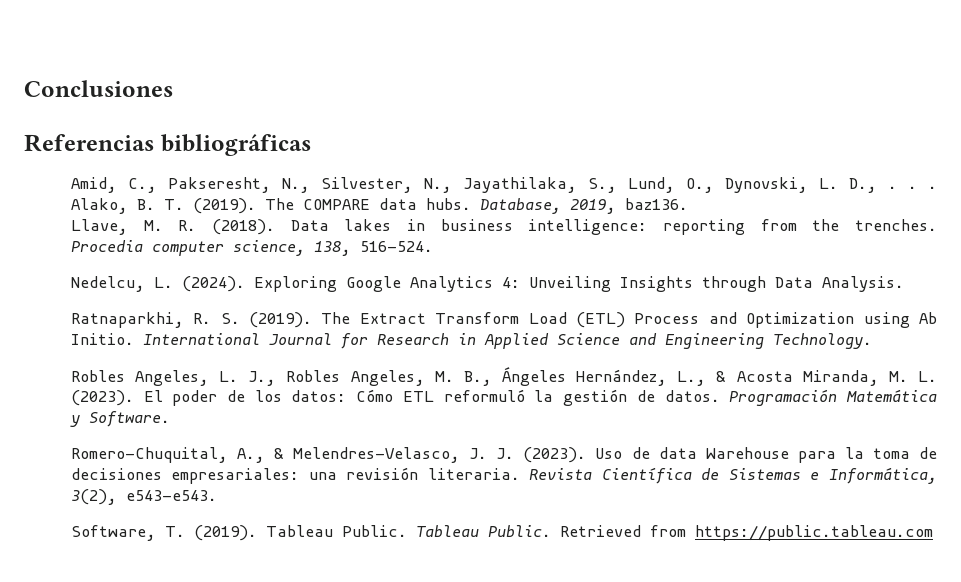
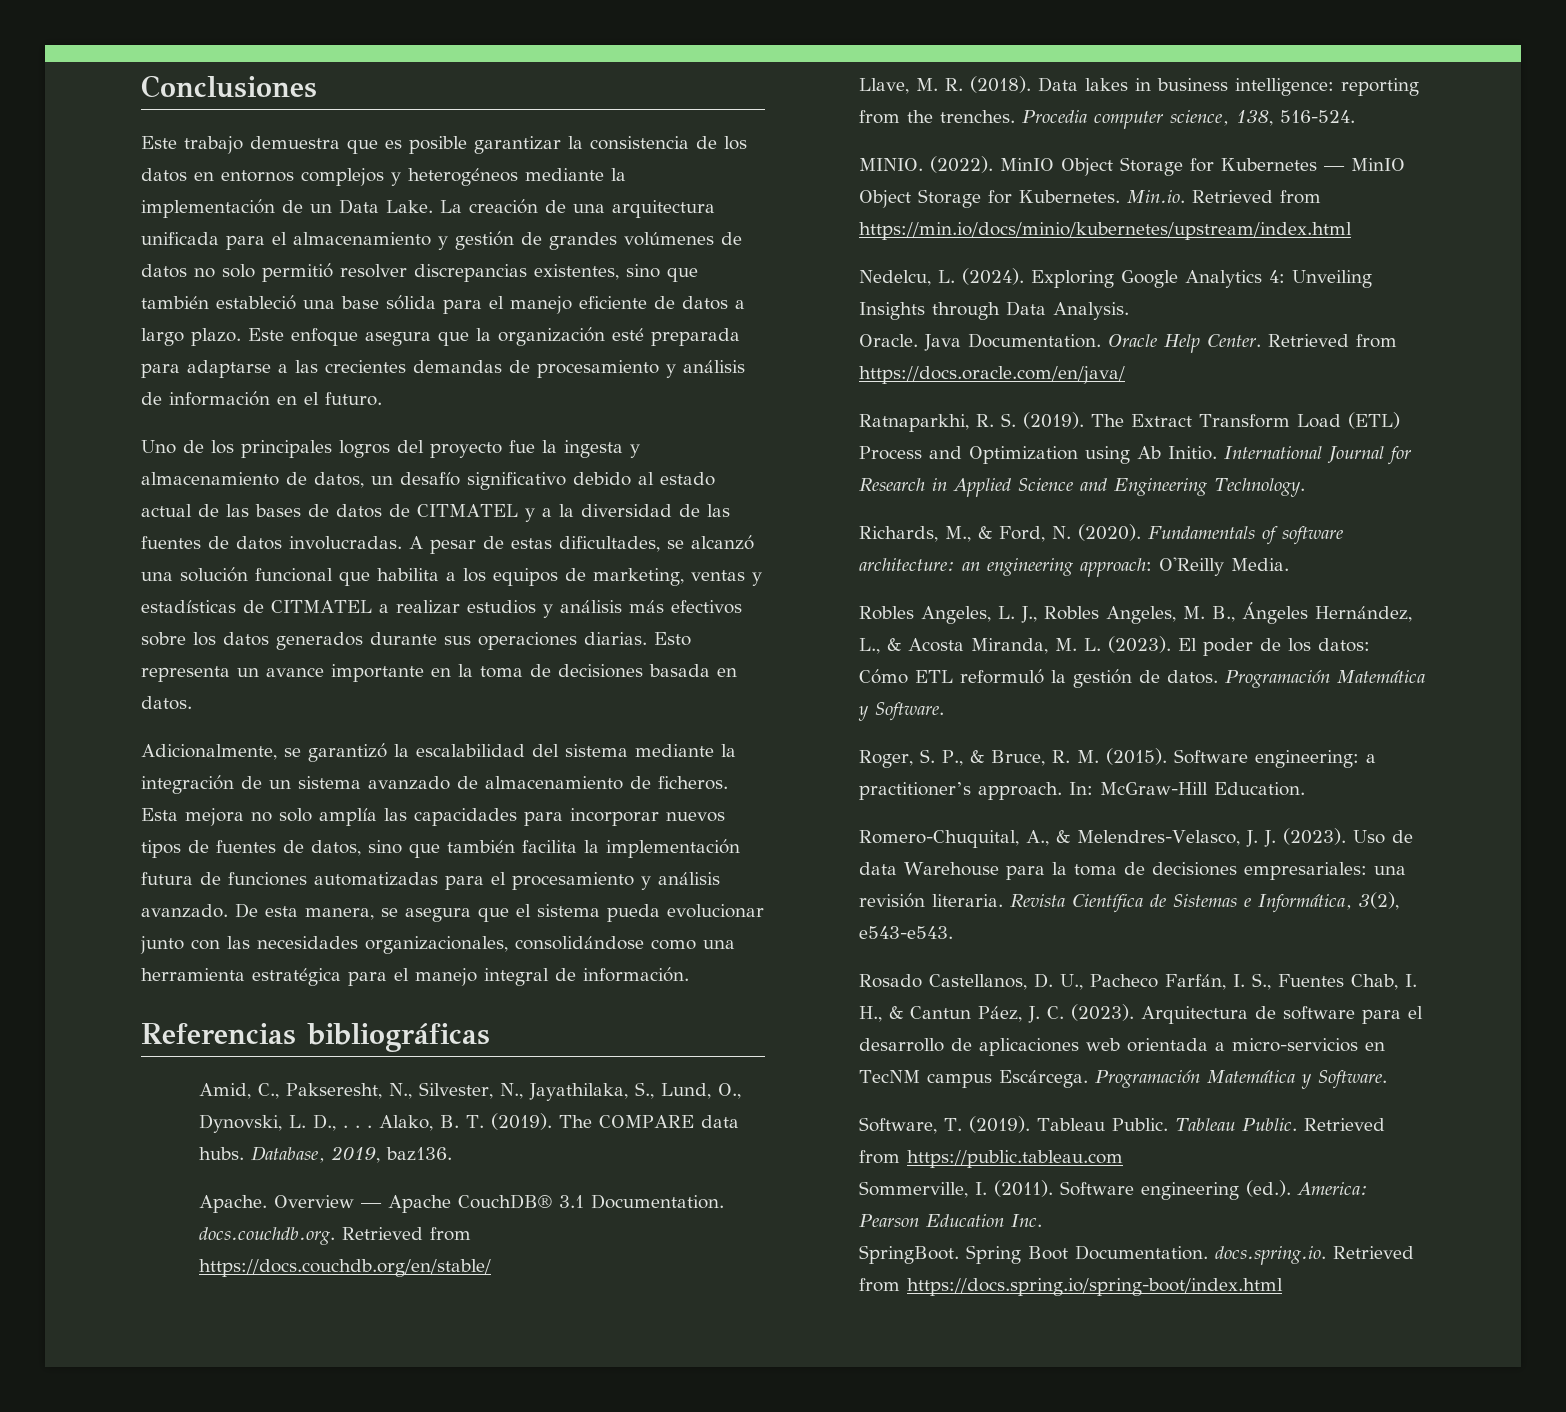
+ Este trabajo demuestra que es posible garantizar la consistencia de los datos en entornos complejos y heterogéneos mediante la implementación de un Data Lake. La creación de una arquitectura unificada para el almacenamiento y gestión de grandes volúmenes de datos no solo permitió resolver discrepancias existentes, sino que también estableció una base sólida para el manejo eficiente de datos a largo plazo. Este enfoque asegura que la organización esté preparada para adaptarse a las crecientes demandas de procesamiento y análisis de información en el futuro.
+ Uno de los principales logros del proyecto fue la ingesta y almacenamiento de datos, un desafío significativo debido al estado actual de las bases de datos de CITMATEL y a la diversidad de las fuentes de datos involucradas. A pesar de estas dificultades, se alcanzó una solución funcional que habilita a los equipos de marketing, ventas y estadísticas de CITMATEL a realizar estudios y análisis más efectivos sobre los datos generados durante sus operaciones diarias. Esto representa un avance importante en la toma de decisiones basada en datos.
+ Adicionalmente, se garantizó la escalabilidad del sistema mediante la integración de un sistema avanzado de almacenamiento de ficheros. Esta mejora no solo amplía las capacidades para incorporar nuevos tipos de fuentes de datos, sino que también facilita la implementación futura de funciones automatizadas para el procesamiento y análisis avanzado. De esta manera, se asegura que el sistema pueda evolucionar junto con las necesidades organizacionales, consolidándose como una herramienta estratégica para el manejo integral de información.
+ Apache. Overview — Apache CouchDB® 3.1 Documentation. docs.couchdb.org. Retrieved from https://docs.couchdb.org/en/stable/
+ MINIO. (2022). MinIO Object Storage for Kubernetes — MinIO Object Storage for Kubernetes. Min.io. Retrieved from https://min.io/docs/minio/kubernetes/upstream/index.html
+ Oracle. Java Documentation. Oracle Help Center. Retrieved from https://docs.oracle.com/en/java/
+ Richards, M., & Ford, N. (2020). Fundamentals of software architecture: an engineering approach: O'Reilly Media.
+ Roger, S. P., & Bruce, R. M. (2015). Software engineering: a practitioner’s approach. In: McGraw-Hill Education.
+ Rosado Castellanos, D. U., Pacheco Farfán, I. S., Fuentes Chab, I. H., & Cantun Páez, J. C. (2023). Arquitectura de software para el desarrollo de aplicaciones web orientada a micro-servicios en TecNM campus Escárcega. Programación Matemática y Software.
+ Sommerville, I. (2011). Software engineering (ed.). America: Pearson Education Inc.
+ SpringBoot. Spring Boot Documentation. docs.spring.io. Retrieved from https://docs.spring.io/spring-boot/index.html

